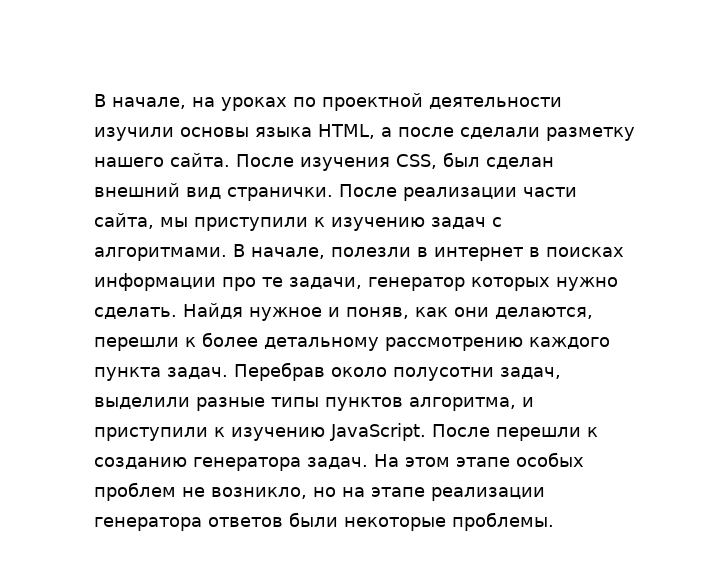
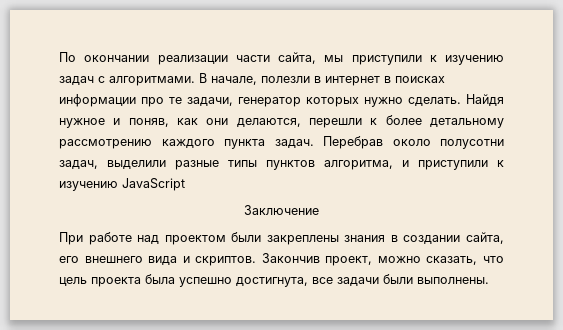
- В начале, на уроках по проектной деятельности изучили основы языка HTML, а после сделали разметку нашего сайта. После изучения CSS, был сделан внешний вид странички. После реализации части сайта, мы приступили к изучению задач с алгоритмами.
+ По окончании реализации части сайта, мы приступили к изучению задач с алгоритмами.
- Перебрав около полусотни задач, выделили разные типы пунктов алгоритма, и приступили к изучению JavaScript. После перешли к созданию генератора задач. На этом этапе особых проблем не возникло, но на этапе реализации генератора ответов были некоторые проблемы.
+ Перебрав около полусотни задач, выделили разные типы пунктов алгоритма, и приступили к изучению JavaScript
+ Заключение
+ При работе над проектом были закреплены знания в создании сайта, его внешнего вида и скриптов. Закончив проект, можно сказать, что цель проекта была успешно достигнута, все задачи были выполнены.

